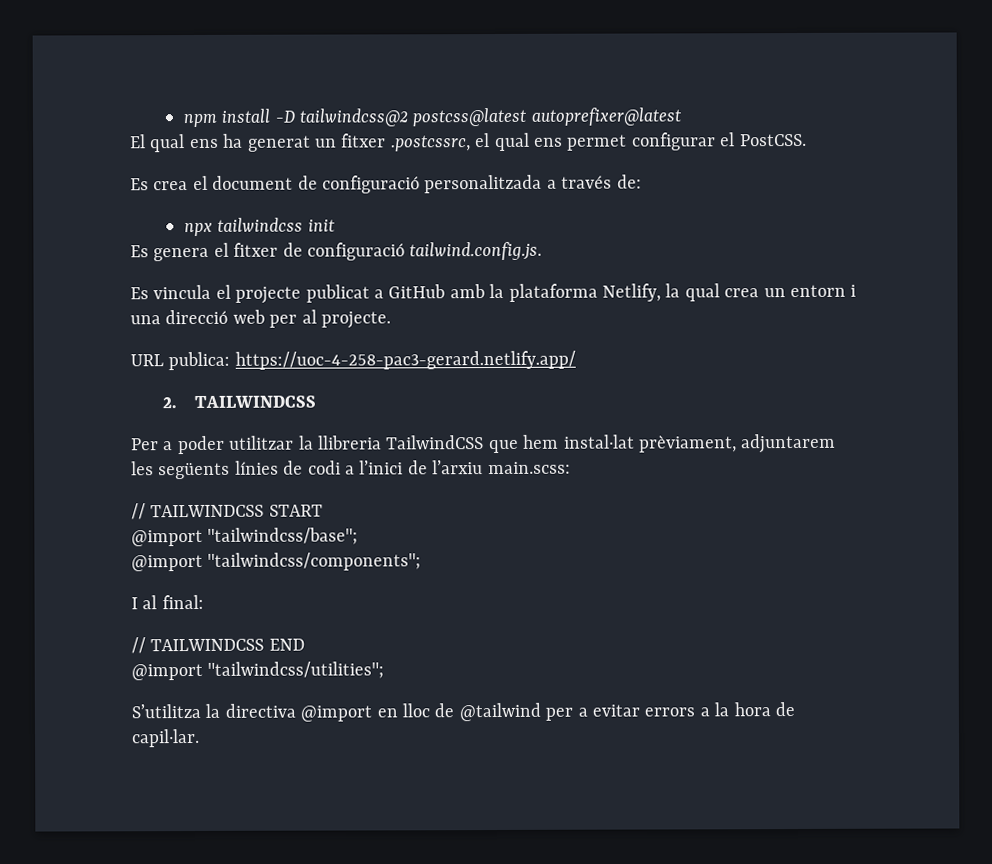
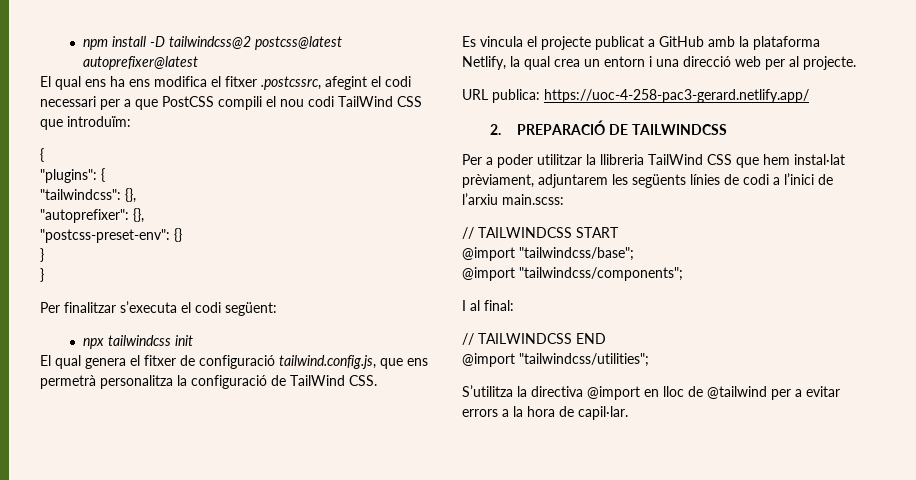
- El qual ens ha generat un fitxer .postcssrc, el qual ens permet configurar el PostCSS.
- Es crea el document de configuració personalitzada a través de:
+ El qual ens ha ens modifica el fitxer .postcssrc, afegint el codi necessari per a que PostCSS compili el nou codi TailWind CSS que introduïm:
+ {
+ "plugins": {
+ "tailwindcss": {},
+ "autoprefixer": {},
+ "postcss-preset-env": {}
+ }
+ }
+ Per finalitzar s’executa el codi següent:
- Es genera el fitxer de configuració tailwind.config.js.
+ El qual genera el fitxer de configuració tailwind.config.js, que ens permetrà personalitza la configuració de TailWind CSS.
- 2. TAILWINDCSS
+ 2. PREPARACIÓ DE TAILWINDCSS
- Per a poder utilitzar la llibreria TailwindCSS que hem instal·lat prèviament, adjuntarem les següents línies de codi a l’inici de l’arxiu main.scss:
+ Per a poder utilitzar la llibreria TailWind CSS que hem instal·lat prèviament, adjuntarem les següents línies de codi a l’inici de l’arxiu main.scss:

